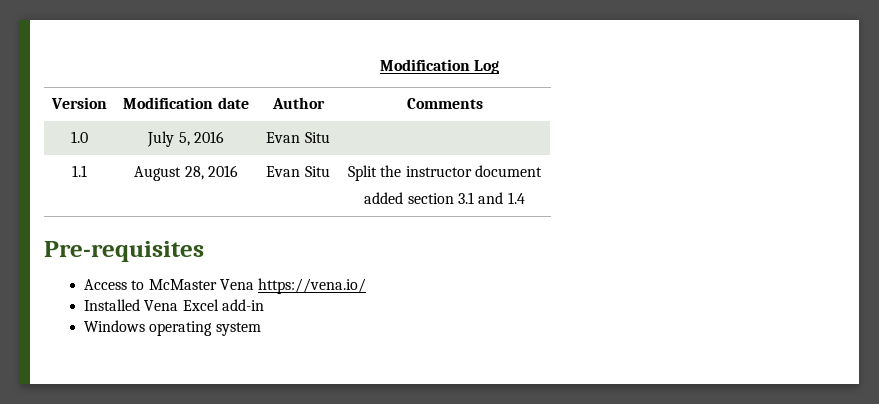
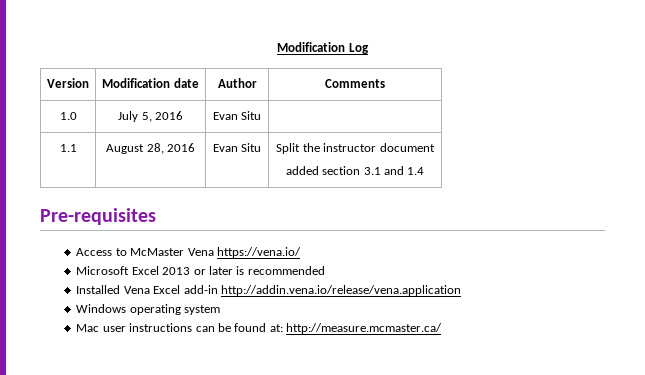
+ Microsoft Excel 2013 or later is recommended
- Installed Vena Excel add-in
+ Installed Vena Excel add-in http://addin.vena.io/release/vena.application
+ Mac user instructions can be found at: http://measure.mcmaster.ca/

